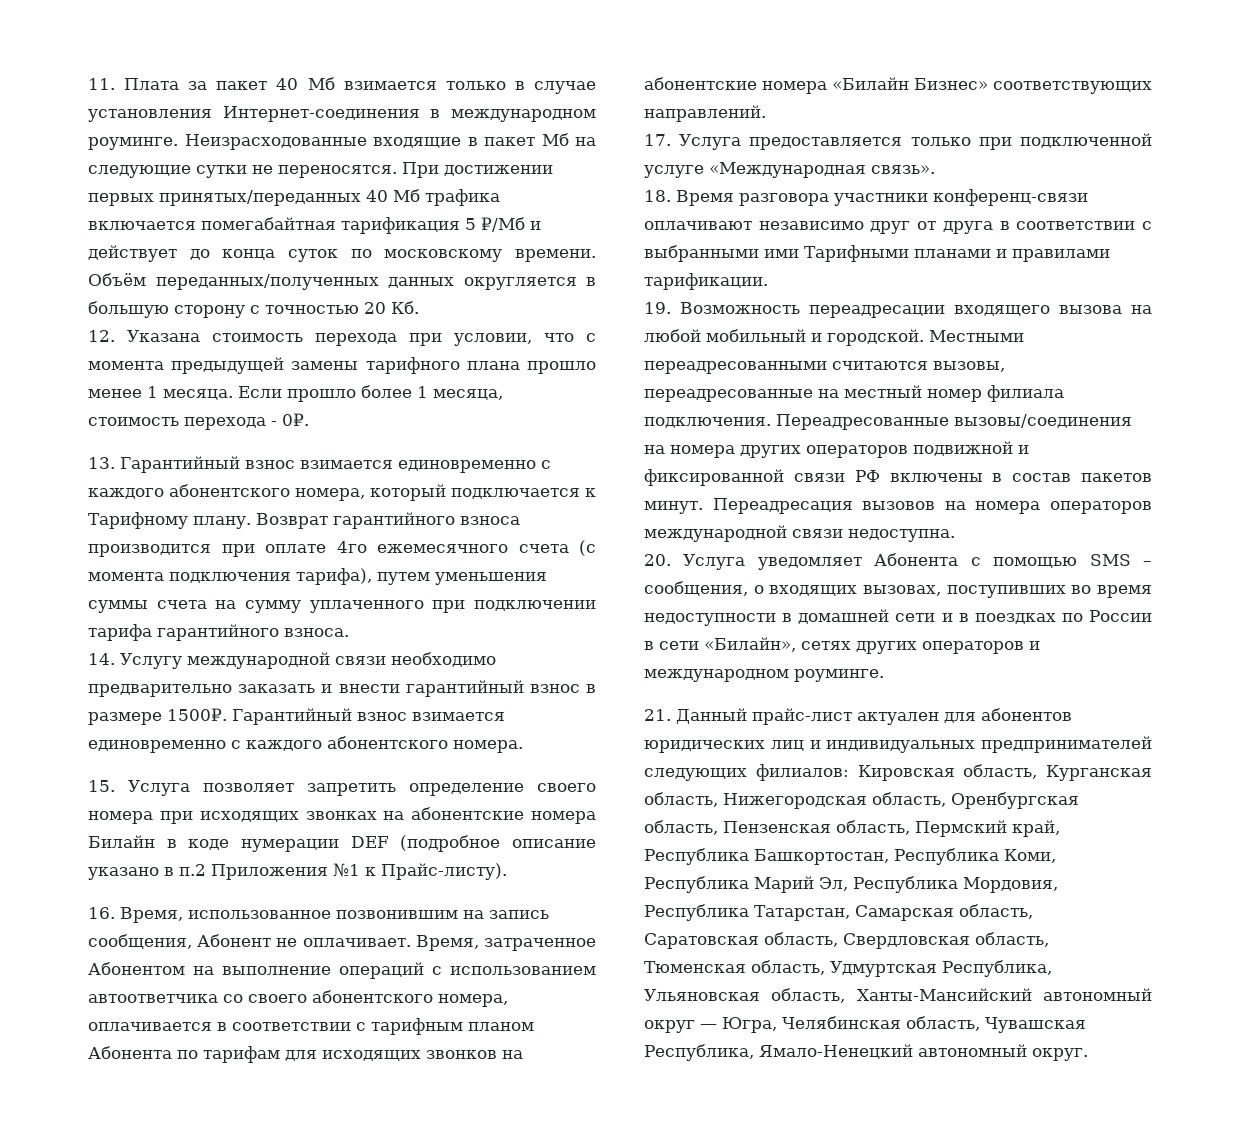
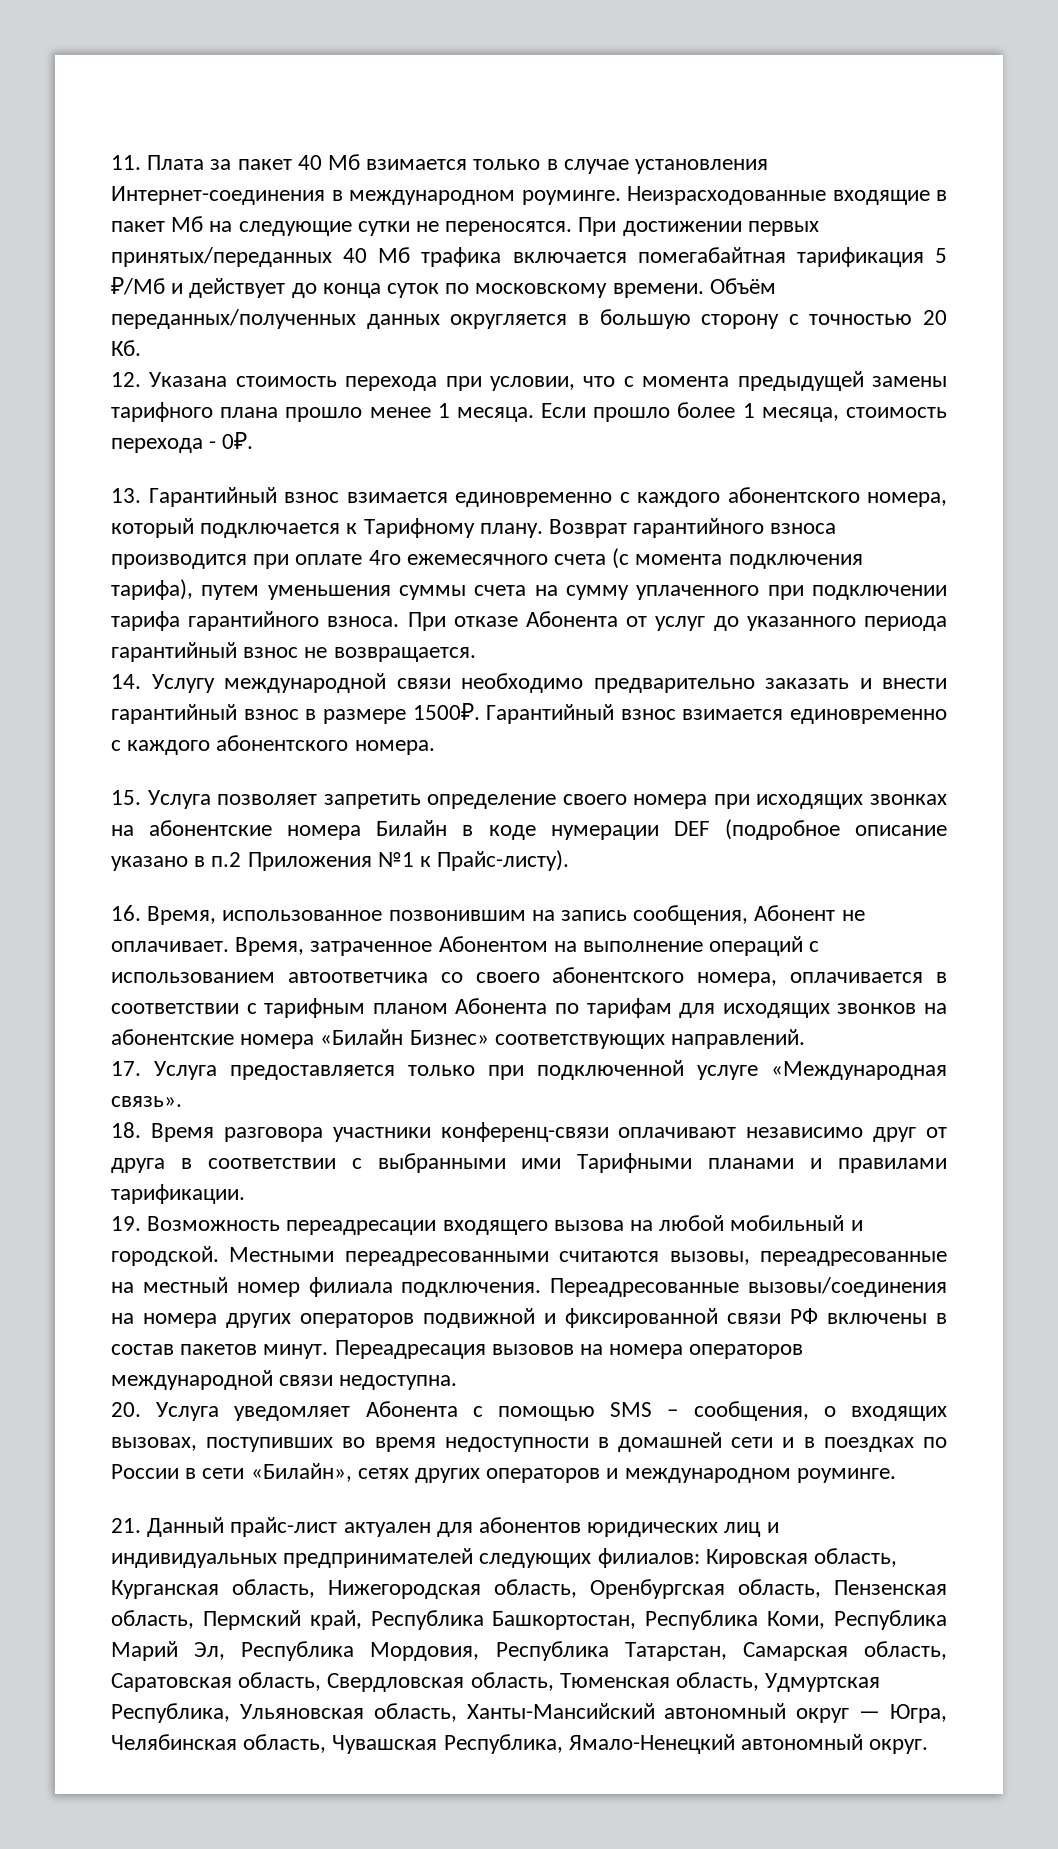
+ При отказе Абонента от услуг до указанного периода гарантийный взнос не возвращается.

